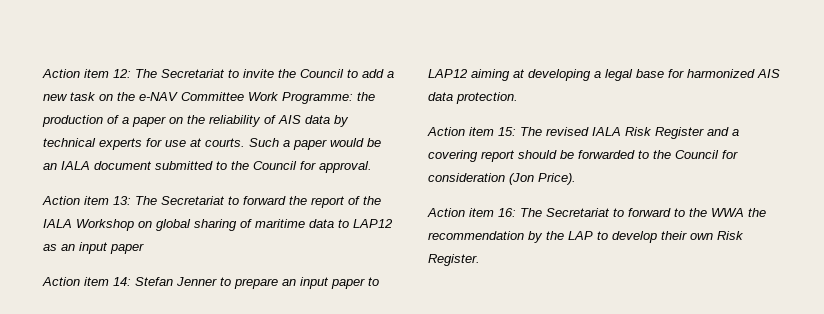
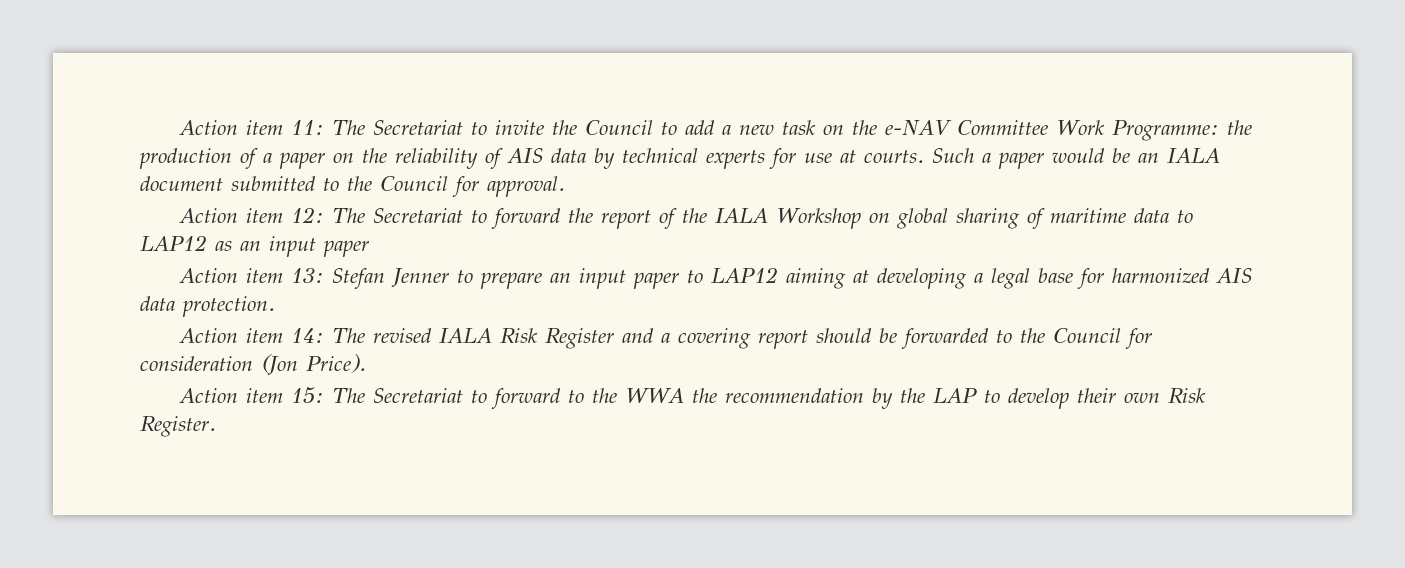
- Action item 12: The Secretariat to invite the Council to add a new task on the e-NAV Committee Work Programme: the production of a paper on the reliability of AIS data by technical experts for use at courts.
+ Action item 11: The Secretariat to invite the Council to add a new task on the e-NAV Committee Work Programme: the production of a paper on the reliability of AIS data by technical experts for use at courts.
- Action item 13: The Secretariat to forward the report of the IALA Workshop on global sharing of maritime data to LAP12 as an input paper
+ Action item 12: The Secretariat to forward the report of the IALA Workshop on global sharing of maritime data to LAP12 as an input paper
- Action item 14: Stefan Jenner to prepare an input paper to LAP12 aiming at developing a legal base for harmonized AIS data protection.
+ Action item 13: Stefan Jenner to prepare an input paper to LAP12 aiming at developing a legal base for harmonized AIS data protection.
- Action item 15: The revised IALA Risk Register and a covering report should be forwarded to the Council for consideration (Jon Price).
+ Action item 14: The revised IALA Risk Register and a covering report should be forwarded to the Council for consideration (Jon Price).
- Action item 16: The Secretariat to forward to the WWA the recommendation by the LAP to develop their own Risk Register.
+ Action item 15: The Secretariat to forward to the WWA the recommendation by the LAP to develop their own Risk Register.

